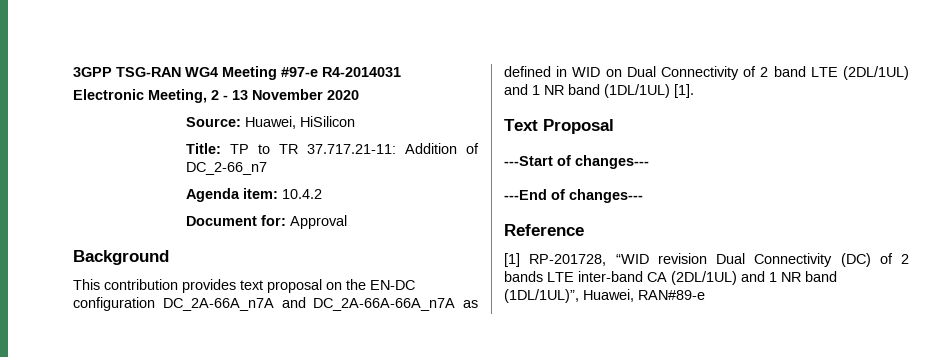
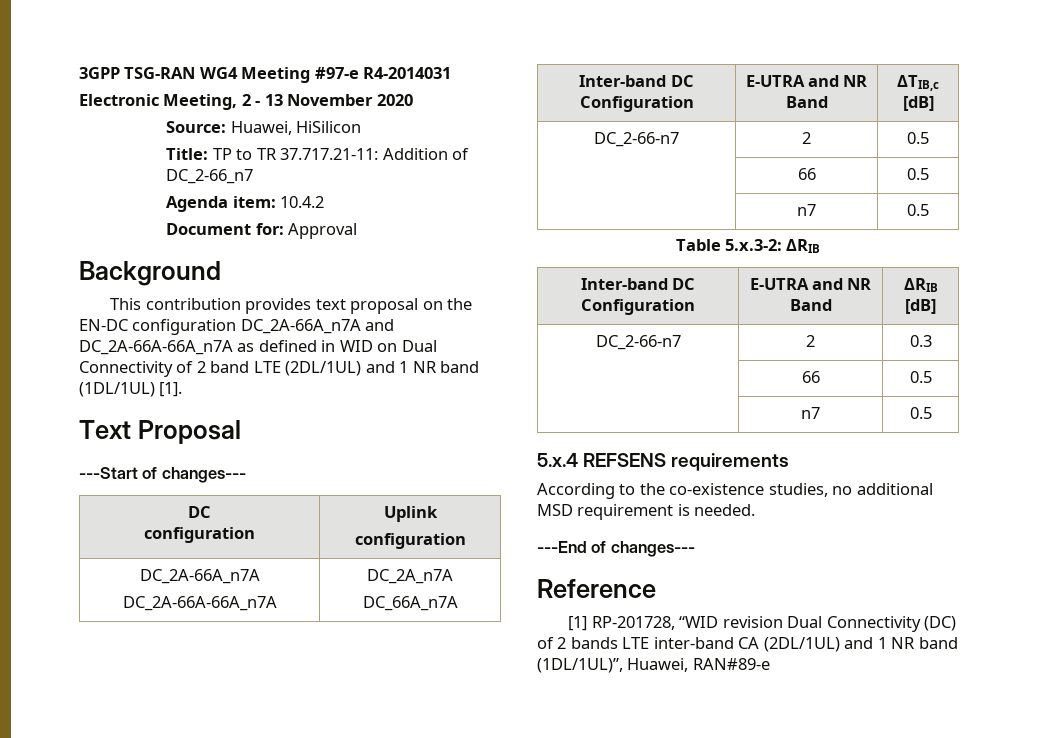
  ---Start of changes---
+ DC
+ configuration | Uplink
+ configuration
+ DC_2A-66A_n7A
+ DC_2A-66A-66A_n7A | DC_2A_n7A
+ DC_66A_n7A
+ Inter-band DC Configuration | E-UTRA and NR Band | ΔTIB,c [dB]
+ DC_2-66-n7 | 2 | 0.5
+ | 66 | 0.5
+ | n7 | 0.5
+ Table 5.x.3-2: ΔRIB
+ Inter-band DC Configuration | E-UTRA and NR Band | ΔRIB [dB]
+ DC_2-66-n7 | 2 | 0.3
+ | 66 | 0.5
+ | n7 | 0.5
+ 5.x.4 REFSENS requirements
+ According to the co-existence studies, no additional MSD requirement is needed.

